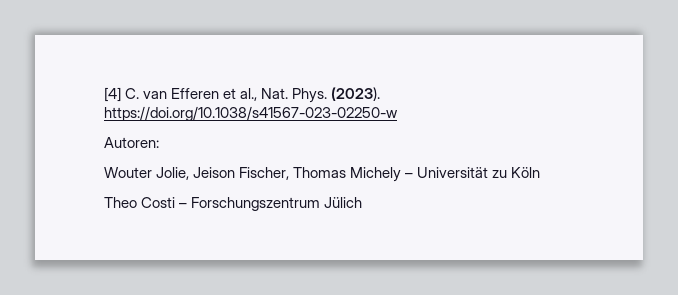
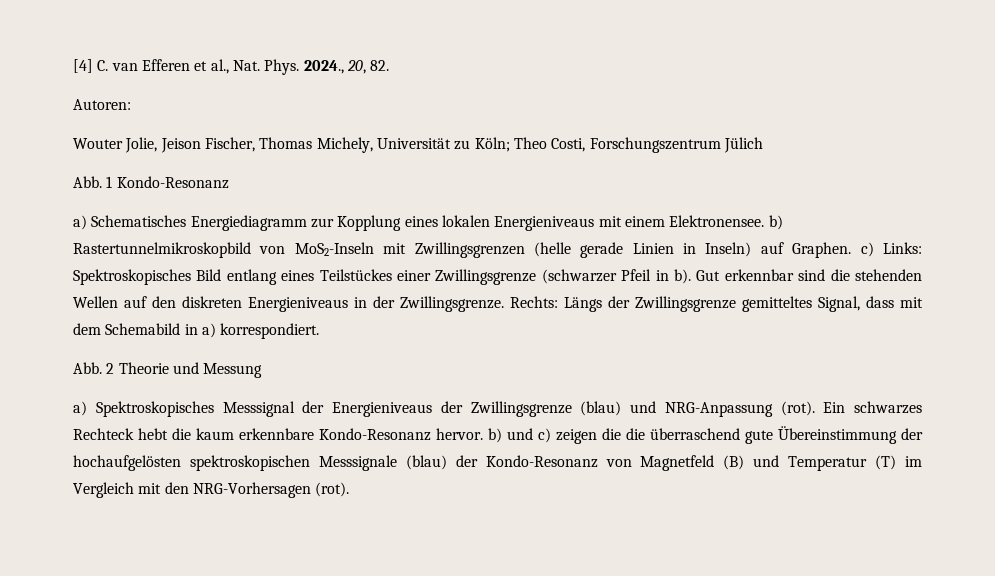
- (2023). https://doi.org/10.1038/s41567-023-02250-w
+ 2024., 20, 82.
- Wouter Jolie, Jeison Fischer, Thomas Michely – Universität zu Köln
- Theo Costi – Forschungszentrum Jülich
+ Wouter Jolie, Jeison Fischer, Thomas Michely, Universität zu Köln; Theo Costi, Forschungszentrum Jülich
+ Abb. 1 Kondo-Resonanz
+ a) Schematisches Energiediagramm zur Kopplung eines lokalen Energieniveaus mit einem Elektronensee. b) Rastertunnelmikroskopbild von MoS2-Inseln mit Zwillingsgrenzen (helle gerade Linien in Inseln) auf Graphen. c) Links: Spektroskopisches Bild entlang eines Teilstückes einer Zwillingsgrenze (schwarzer Pfeil in b). Gut erkennbar sind die stehenden Wellen auf den diskreten Energieniveaus in der Zwillingsgrenze. Rechts: Längs der Zwillingsgrenze gemitteltes Signal, dass mit dem Schemabild in a) korrespondiert.
+ Abb. 2 Theorie und Messung
+ a) Spektroskopisches Messsignal der Energieniveaus der Zwillingsgrenze (blau) und NRG-Anpassung (rot). Ein schwarzes Rechteck hebt die kaum erkennbare Kondo-Resonanz hervor. b) und c) zeigen die die überraschend gute Übereinstimmung der hochaufgelösten spektroskopischen Messsignale (blau) der Kondo-Resonanz von Magnetfeld (B) und Temperatur (T) im Vergleich mit den NRG-Vorhersagen (rot).

